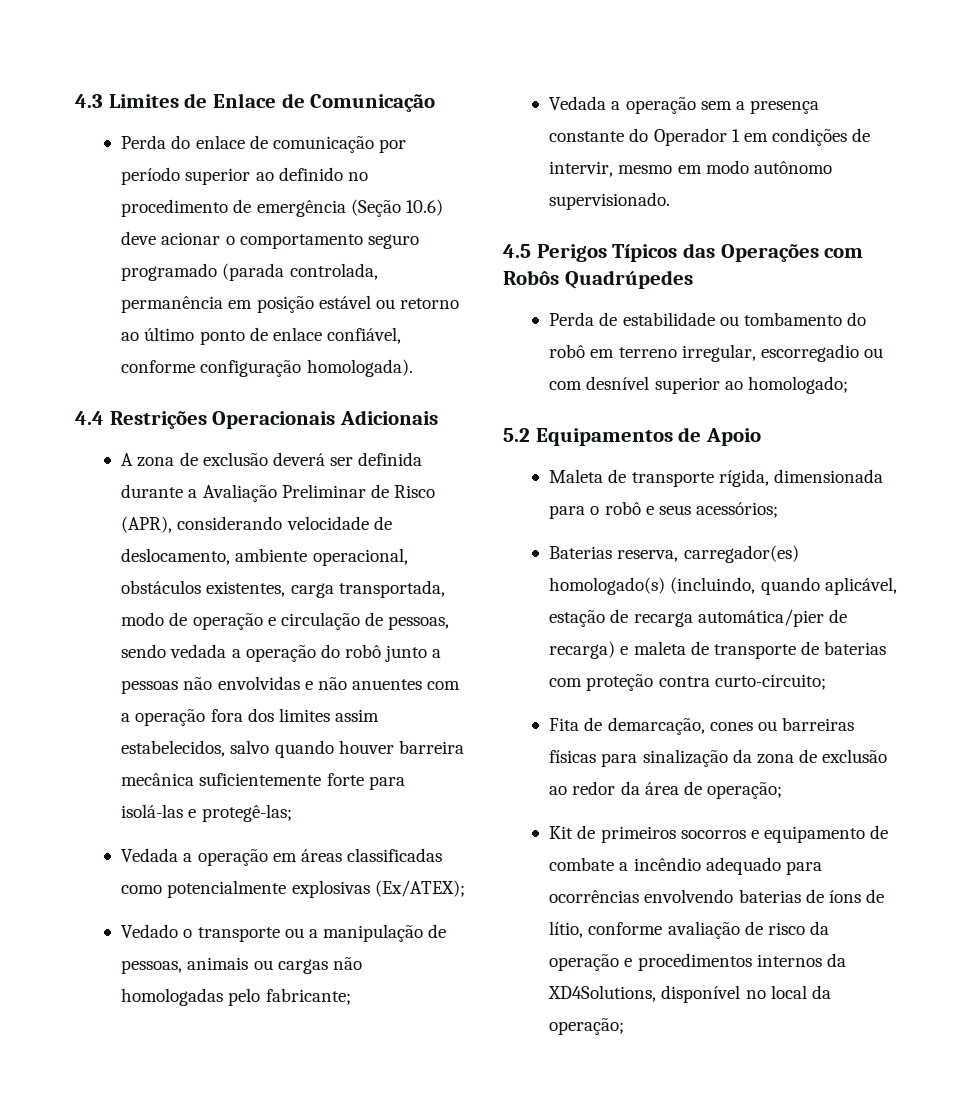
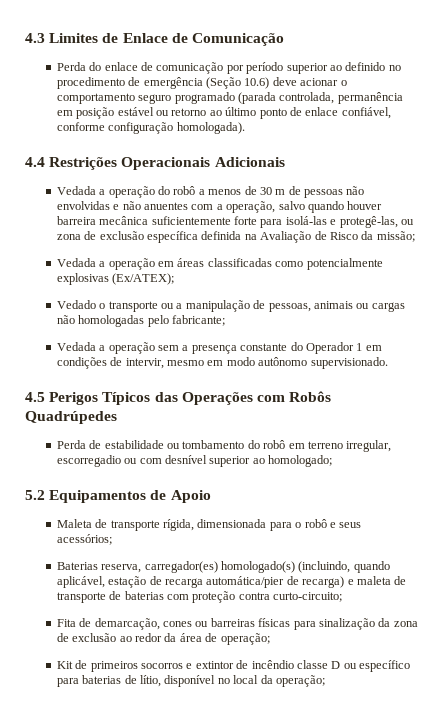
- A zona de exclusão deverá ser definida durante a Avaliação Preliminar de Risco (APR), considerando velocidade de deslocamento, ambiente operacional, obstáculos existentes, carga transportada, modo de operação e circulação de pessoas, sendo vedada a operação do robô junto a pessoas não envolvidas e não anuentes com a operação fora dos limites assim estabelecidos, salvo quando houver barreira mecânica suficientemente forte para isolá-las e protegê-las;
+ Vedada a operação do robô a menos de 30 m de pessoas não envolvidas e não anuentes com a operação, salvo quando houver barreira mecânica suficientemente forte para isolá-las e protegê-las, ou zona de exclusão específica definida na Avaliação de Risco da missão;
- Kit de primeiros socorros e equipamento de combate a incêndio adequado para ocorrências envolvendo baterias de íons de lítio, conforme avaliação de risco da operação e procedimentos internos da XD4Solutions, disponível no local da operação;
+ Kit de primeiros socorros e extintor de incêndio classe D ou específico para baterias de lítio, disponível no local da operação;

